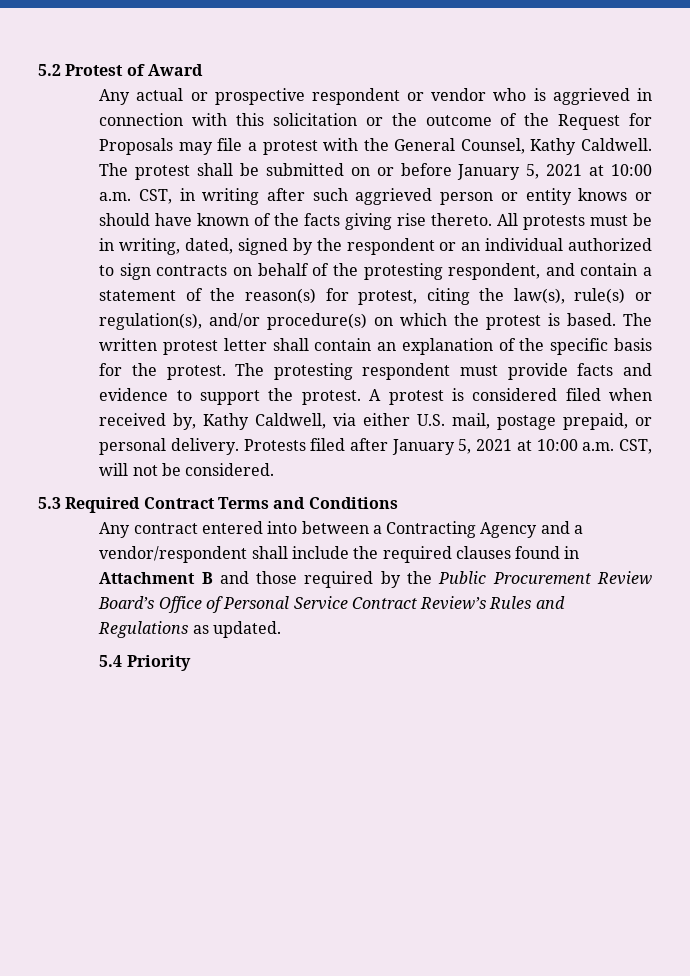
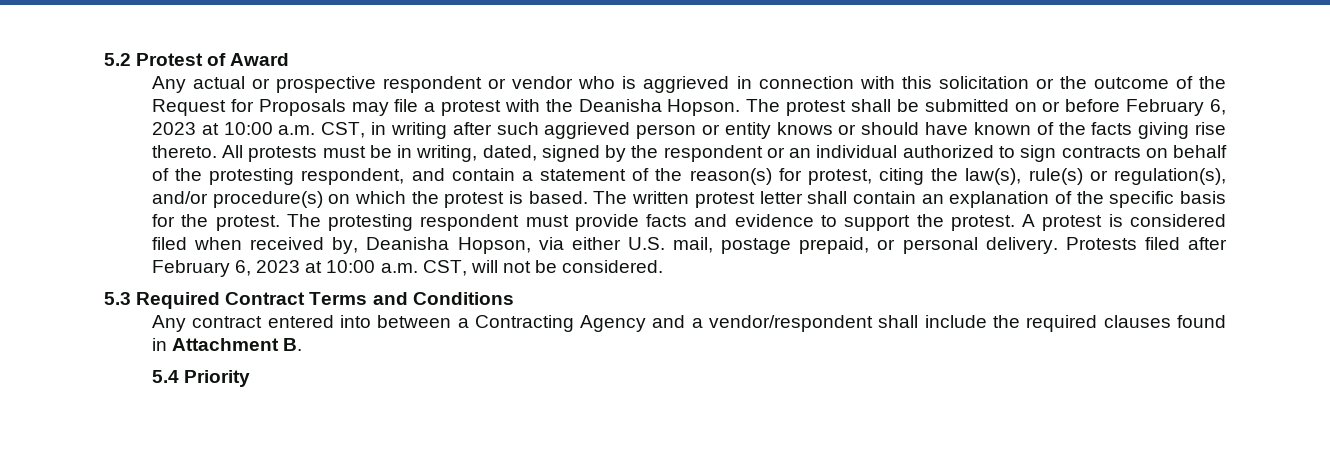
- Any actual or prospective respondent or vendor who is aggrieved in connection with this solicitation or the outcome of the Request for Proposals may file a protest with the General Counsel, Kathy Caldwell.
+ Any actual or prospective respondent or vendor who is aggrieved in connection with this solicitation or the outcome of the Request for Proposals may file a protest with the Deanisha Hopson.
- The protest shall be submitted on or before January 5, 2021 at 10:00 a.m. CST, in writing after such aggrieved person or entity knows or should have known of the facts giving rise thereto.
+ The protest shall be submitted on or before February 6, 2023 at 10:00 a.m. CST, in writing after such aggrieved person or entity knows or should have known of the facts giving rise thereto.
- A protest is considered filed when received by, Kathy Caldwell, via either U.S. mail, postage prepaid, or personal delivery.
+ A protest is considered filed when received by, Deanisha Hopson, via either U.S. mail, postage prepaid, or personal delivery.
- Protests filed after January 5, 2021 at 10:00 a.m. CST, will not be considered.
+ Protests filed after February 6, 2023 at 10:00 a.m. CST, will not be considered.
- Any contract entered into between a Contracting Agency and a vendor/respondent shall include the required clauses found in Attachment B and those required by the Public Procurement Review Board’s Office of Personal Service Contract Review’s Rules and Regulations as updated.
+ Any contract entered into between a Contracting Agency and a vendor/respondent shall include the required clauses found in Attachment B.

